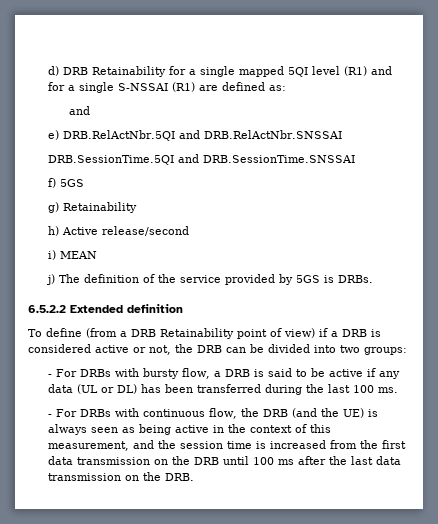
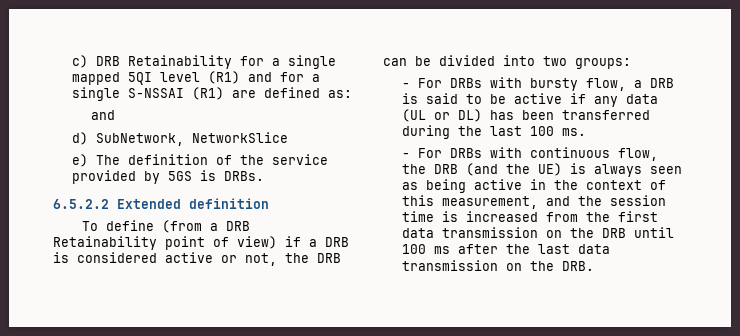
- d) DRB Retainability for a single mapped 5QI level (R1) and for a single S-NSSAI (R1) are defined as:
+ c) DRB Retainability for a single mapped 5QI level (R1) and for a single S-NSSAI (R1) are defined as:
- e) DRB.RelActNbr.5QI and DRB.RelActNbr.SNSSAI
- DRB.SessionTime.5QI and DRB.SessionTime.SNSSAI
- f) 5GS
- g) Retainability
- h) Active release/second
- i) MEAN
- j) The definition of the service provided by 5GS is DRBs.
+ d) SubNetwork, NetworkSlice
+ e) The definition of the service provided by 5GS is DRBs.

